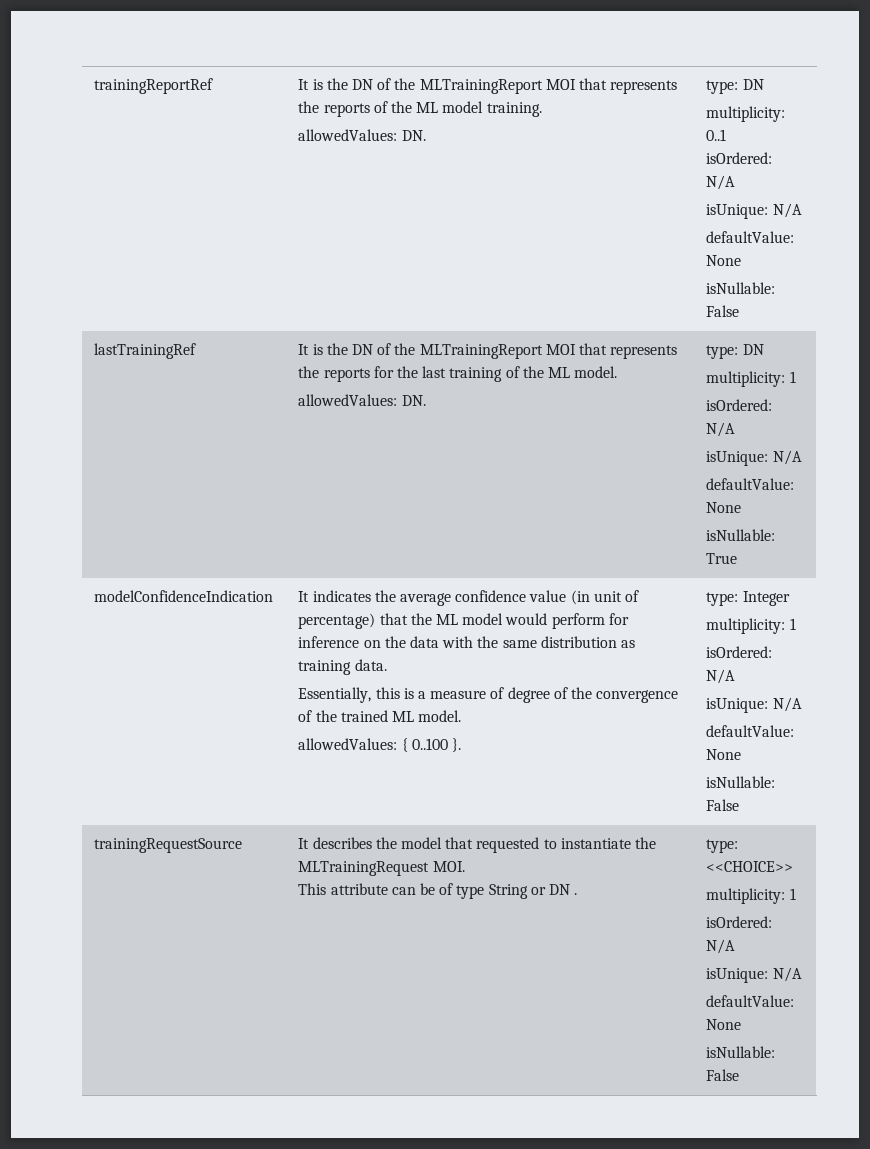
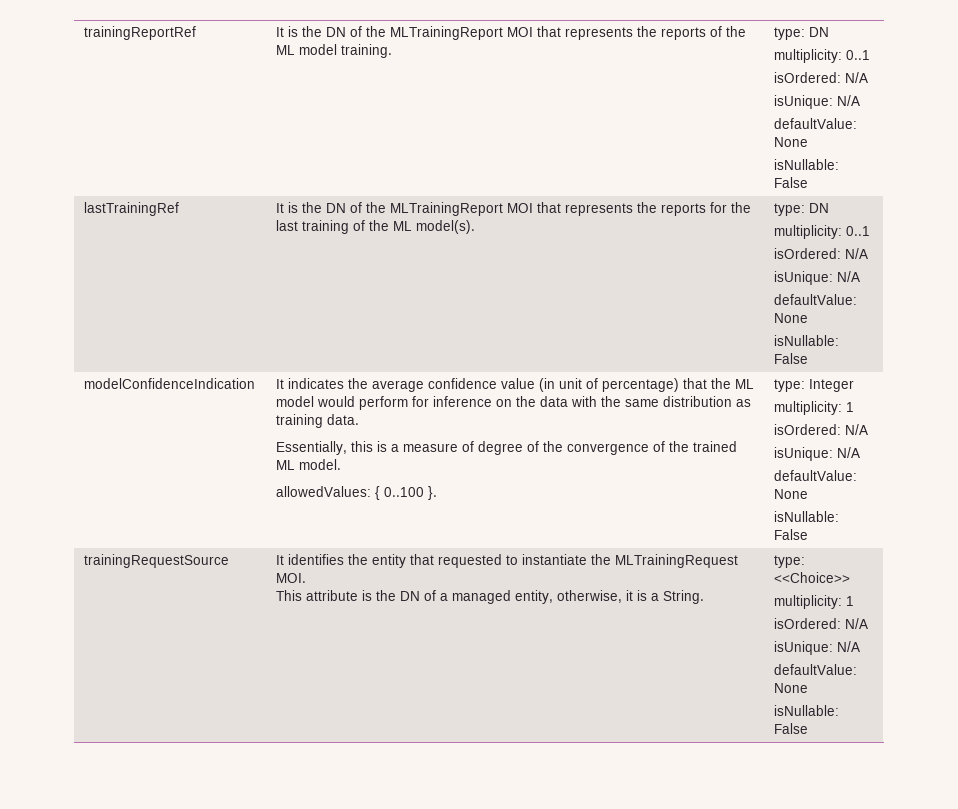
- trainingReportRef | It is the DN of the MLTrainingReport MOI that represents the reports of the ML model training.
- allowedValues: DN. | type: DN
+ trainingReportRef | It is the DN of the MLTrainingReport MOI that represents the reports of the ML model training. | type: DN
- lastTrainingRef | It is the DN of the MLTrainingReport MOI that represents the reports for the last training of the ML model.
- allowedValues: DN. | type: DN
- multiplicity: 1
+ lastTrainingRef | It is the DN of the MLTrainingReport MOI that represents the reports for the last training of the ML model(s). | type: DN
+ multiplicity: 0..1
  isOrdered: N/A
  isUnique: N/A
  defaultValue: None
- isNullable: True
+ isNullable: False
- trainingRequestSource | It describes the model that requested to instantiate the MLTrainingRequest MOI.
- This attribute can be of type String or DN . | type: <<CHOICE>>
+ trainingRequestSource | It identifies the entity that requested to instantiate the MLTrainingRequest MOI.
+ This attribute is the DN of a managed entity, otherwise, it is a String. | type: <<Choice>>

